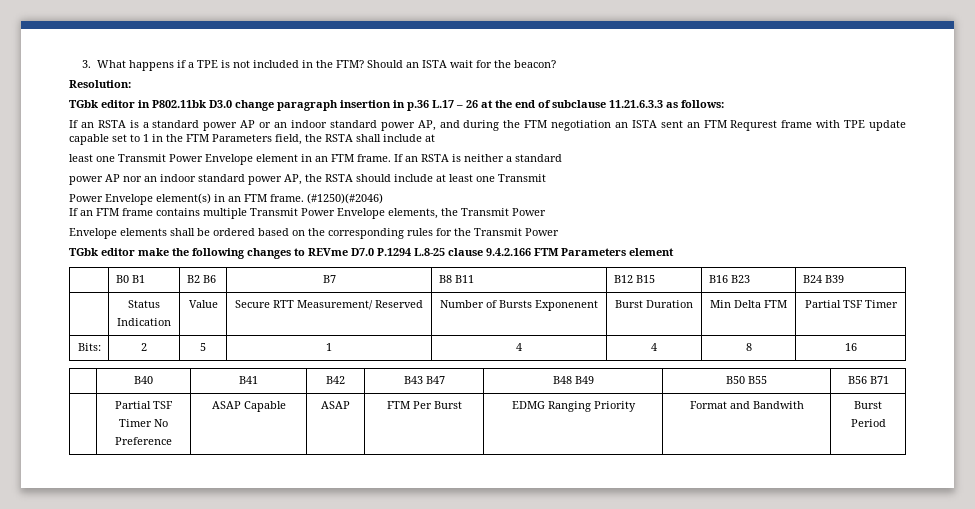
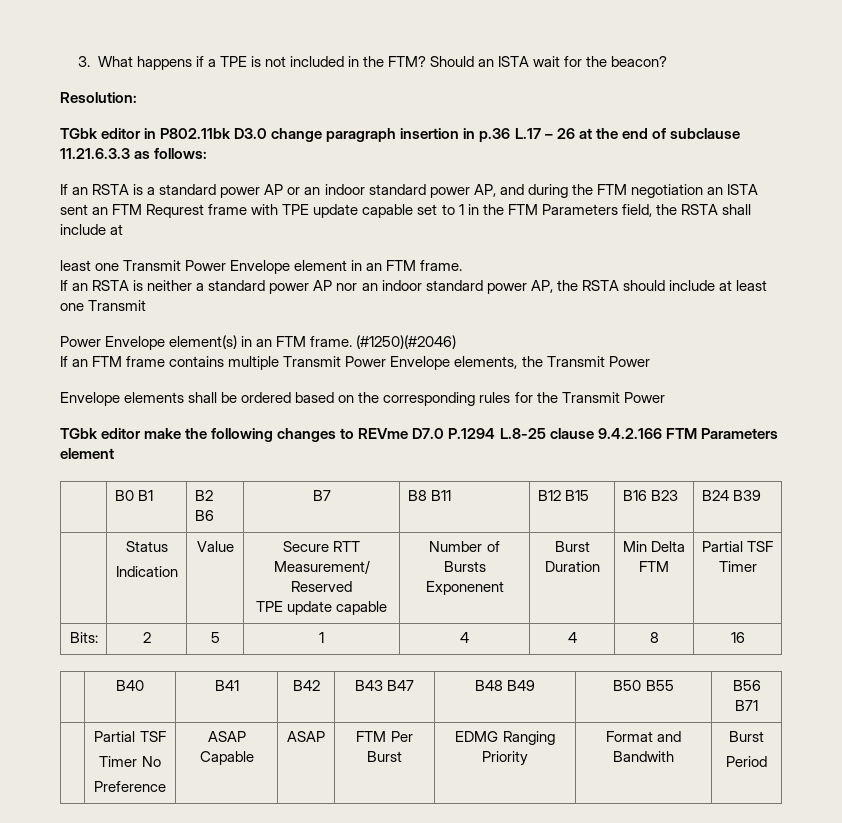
- least one Transmit Power Envelope element in an FTM frame. If an RSTA is neither a standard
- power AP nor an indoor standard power AP, the RSTA should include at least one Transmit
+ least one Transmit Power Envelope element in an FTM frame.
+ If an RSTA is neither a standard power AP nor an indoor standard power AP, the RSTA should include at least one Transmit
  | Status
- Indication | Value | Secure RTT Measurement/ Reserved | Number of Bursts Exponenent | Burst Duration | Min Delta FTM | Partial TSF Timer
+ Indication | Value | Secure RTT Measurement/ Reserved
+ TPE update capable | Number of Bursts Exponenent | Burst Duration | Min Delta FTM | Partial TSF Timer

